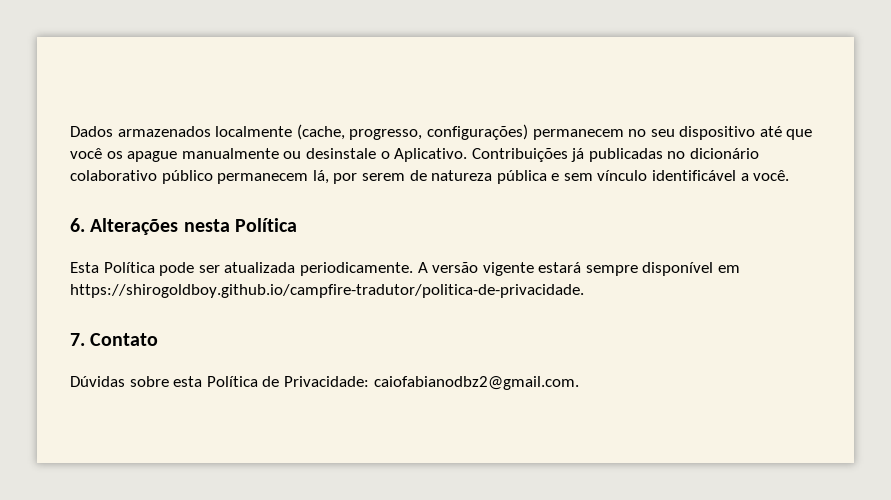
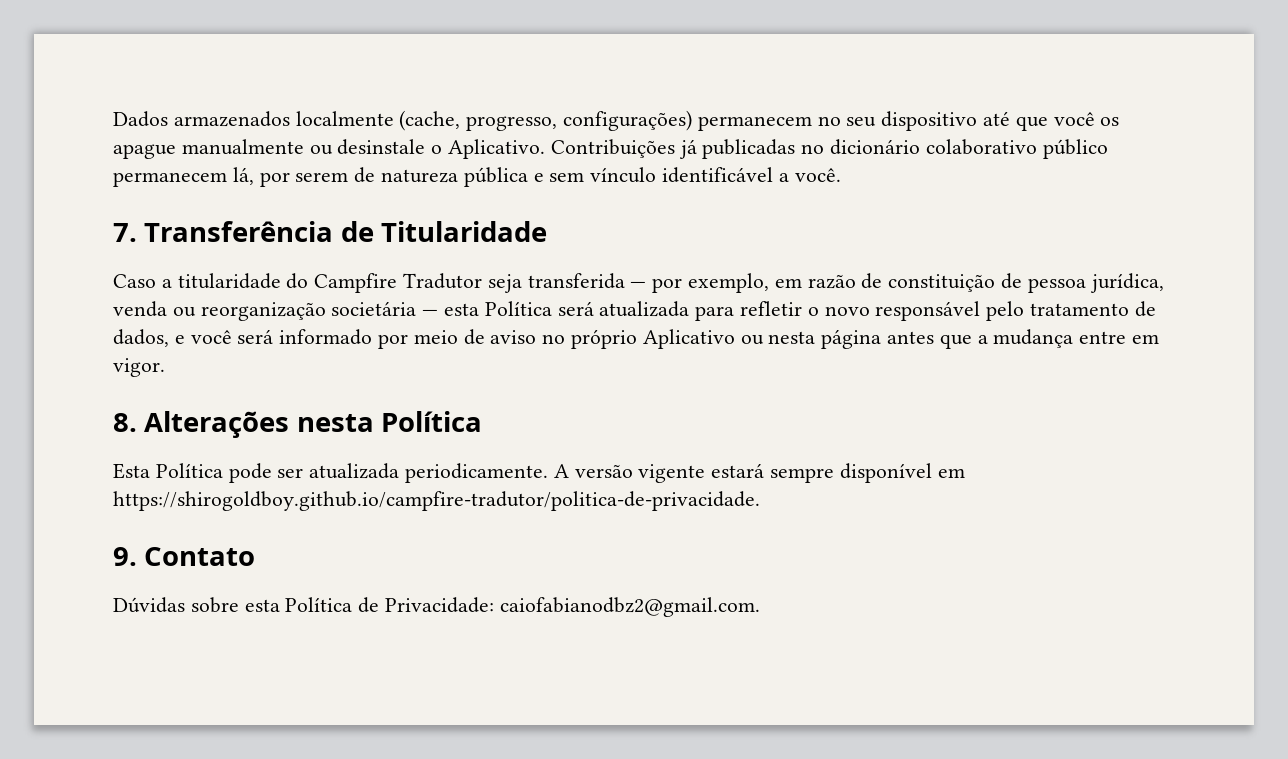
- 6. Alterações nesta Política
+ 7. Transferência de Titularidade
+ Caso a titularidade do Campfire Tradutor seja transferida — por exemplo, em razão de constituição de pessoa jurídica, venda ou reorganização societária — esta Política será atualizada para refletir o novo responsável pelo tratamento de dados, e você será informado por meio de aviso no próprio Aplicativo ou nesta página antes que a mudança entre em vigor.
+ 8. Alterações nesta Política
- 7. Contato
+ 9. Contato

